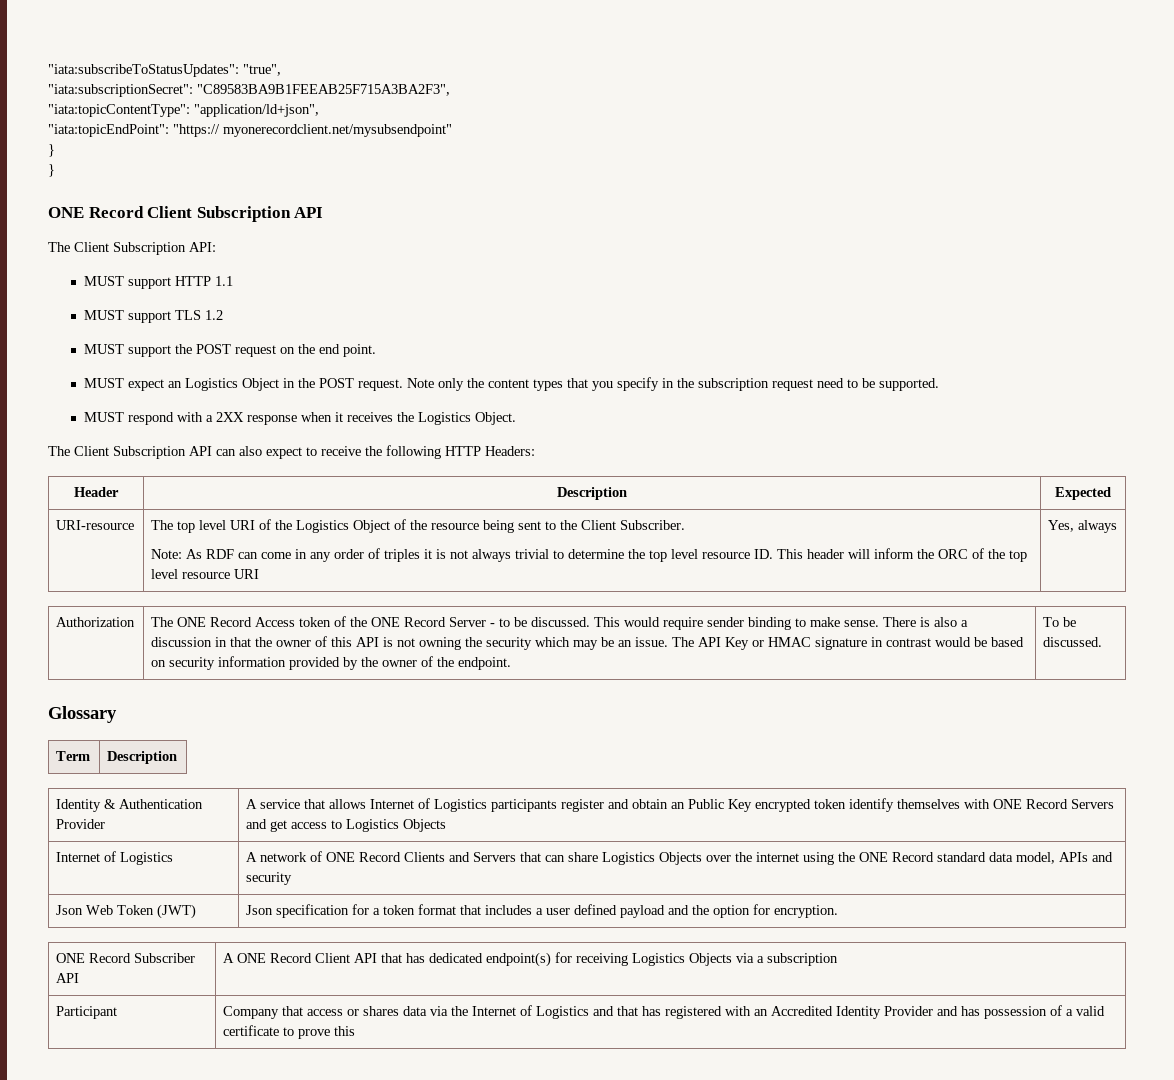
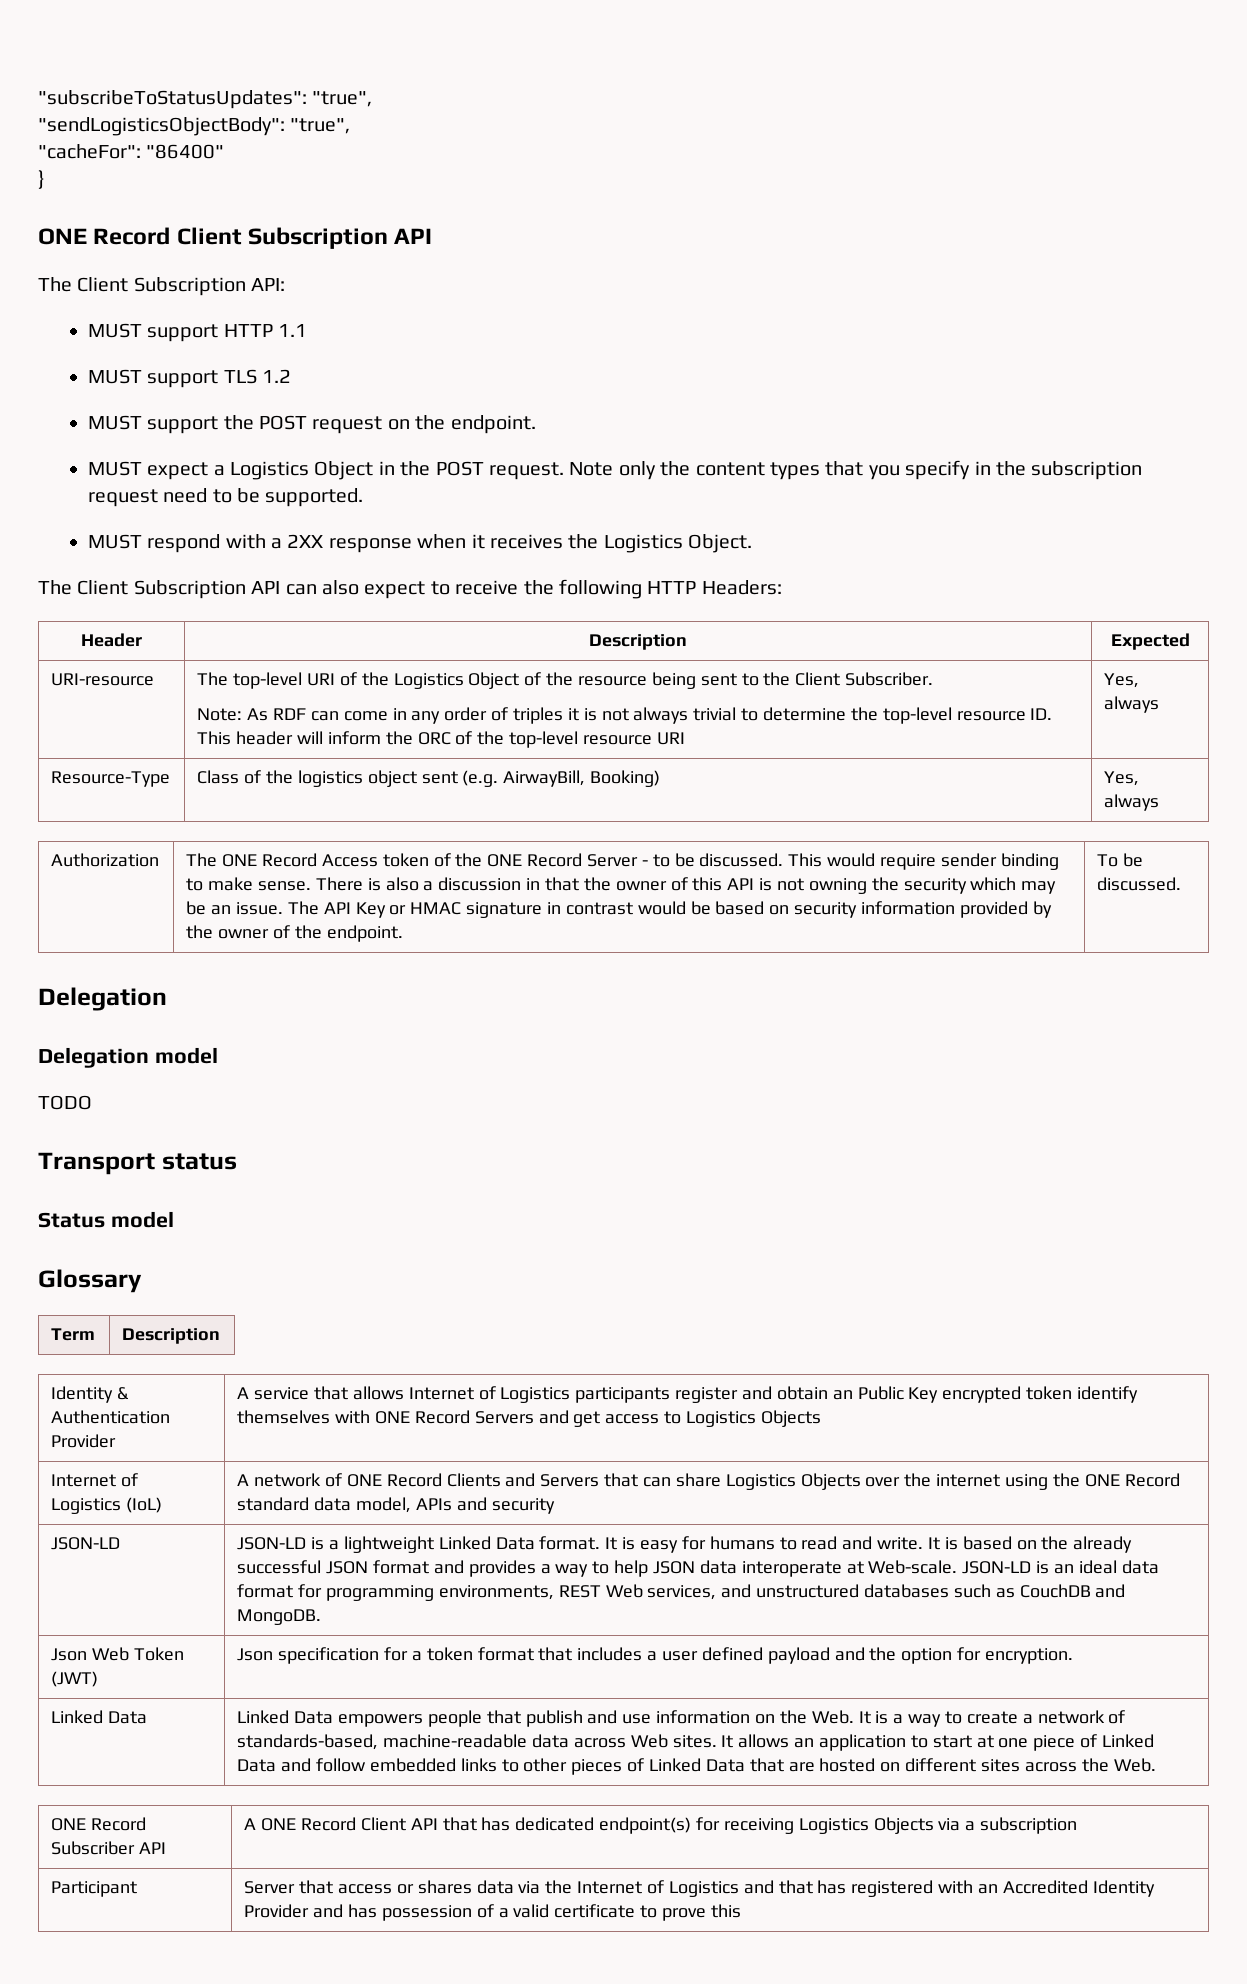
- "iata:subscribeToStatusUpdates": "true",
- "iata:subscriptionSecret": "C89583BA9B1FEEAB25F715A3BA2F3",
- "iata:topicContentType": "application/ld+json",
- "iata:topicEndPoint": "https:// myonerecordclient.net/mysubsendpoint"
- }
+ "subscribeToStatusUpdates": "true",
+ "sendLogisticsObjectBody": "true",
+ "cacheFor": "86400"
- MUST support the POST request on the end point.
+ MUST support the POST request on the endpoint.
- MUST expect an Logistics Object in the POST request.
+ MUST expect a Logistics Object in the POST request.
- The top level URI of the Logistics Object of the resource being sent to the Client Subscriber.
+ The top-level URI of the Logistics Object of the resource being sent to the Client Subscriber.
- Note: As RDF can come in any order of triples it is not always trivial to determine the top level resource ID. This header will inform the ORC of the top level resource URI
+ Note: As RDF can come in any order of triples it is not always trivial to determine the top-level resource ID. This header will inform the ORC of the top-level resource URI
+ Resource-Type | Class of the logistics object sent (e.g. AirwayBill, Booking) | Yes, always
  To be discussed.
+ Delegation
+ Delegation model
+ TODO
+ Transport status
+ Status model
- Internet of Logistics | A network of ONE Record Clients and Servers that can share Logistics Objects over the internet using the ONE Record standard data model, APIs and security
+ Internet of Logistics (IoL) | A network of ONE Record Clients and Servers that can share Logistics Objects over the internet using the ONE Record standard data model, APIs and security
+ JSON-LD | JSON-LD is a lightweight Linked Data format. It is easy for humans to read and write. It is based on the already successful JSON format and provides a way to help JSON data interoperate at Web-scale. JSON-LD is an ideal data format for programming environments, REST Web services, and unstructured databases such as CouchDB and MongoDB.
+ Linked Data | Linked Data empowers people that publish and use information on the Web. It is a way to create a network of standards-based, machine-readable data across Web sites. It allows an application to start at one piece of Linked Data and follow embedded links to other pieces of Linked Data that are hosted on different sites across the Web.
- Participant | Company that access or shares data via the Internet of Logistics and that has registered with an Accredited Identity Provider and has possession of a valid certificate to prove this
+ Participant | Server that access or shares data via the Internet of Logistics and that has registered with an Accredited Identity Provider and has possession of a valid certificate to prove this

